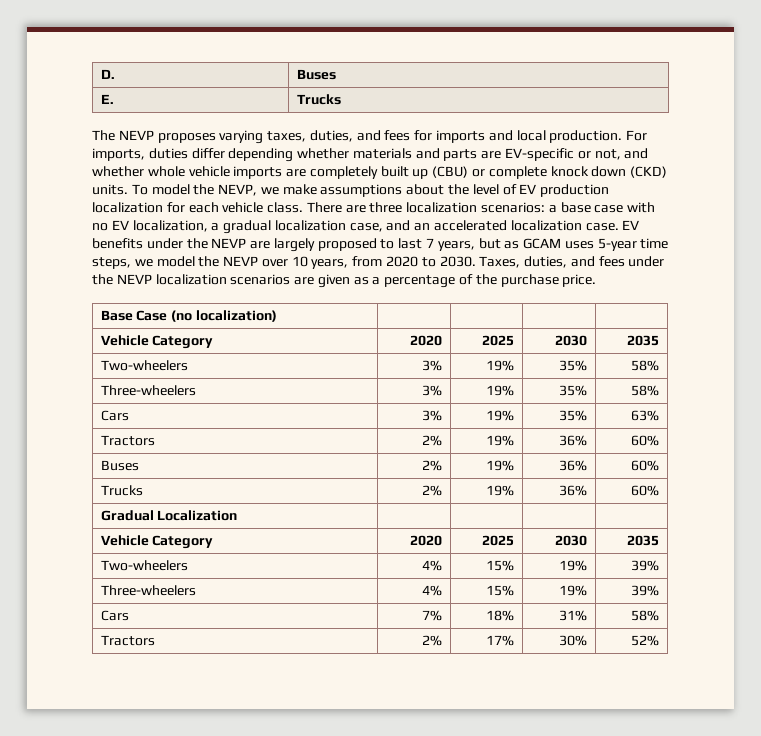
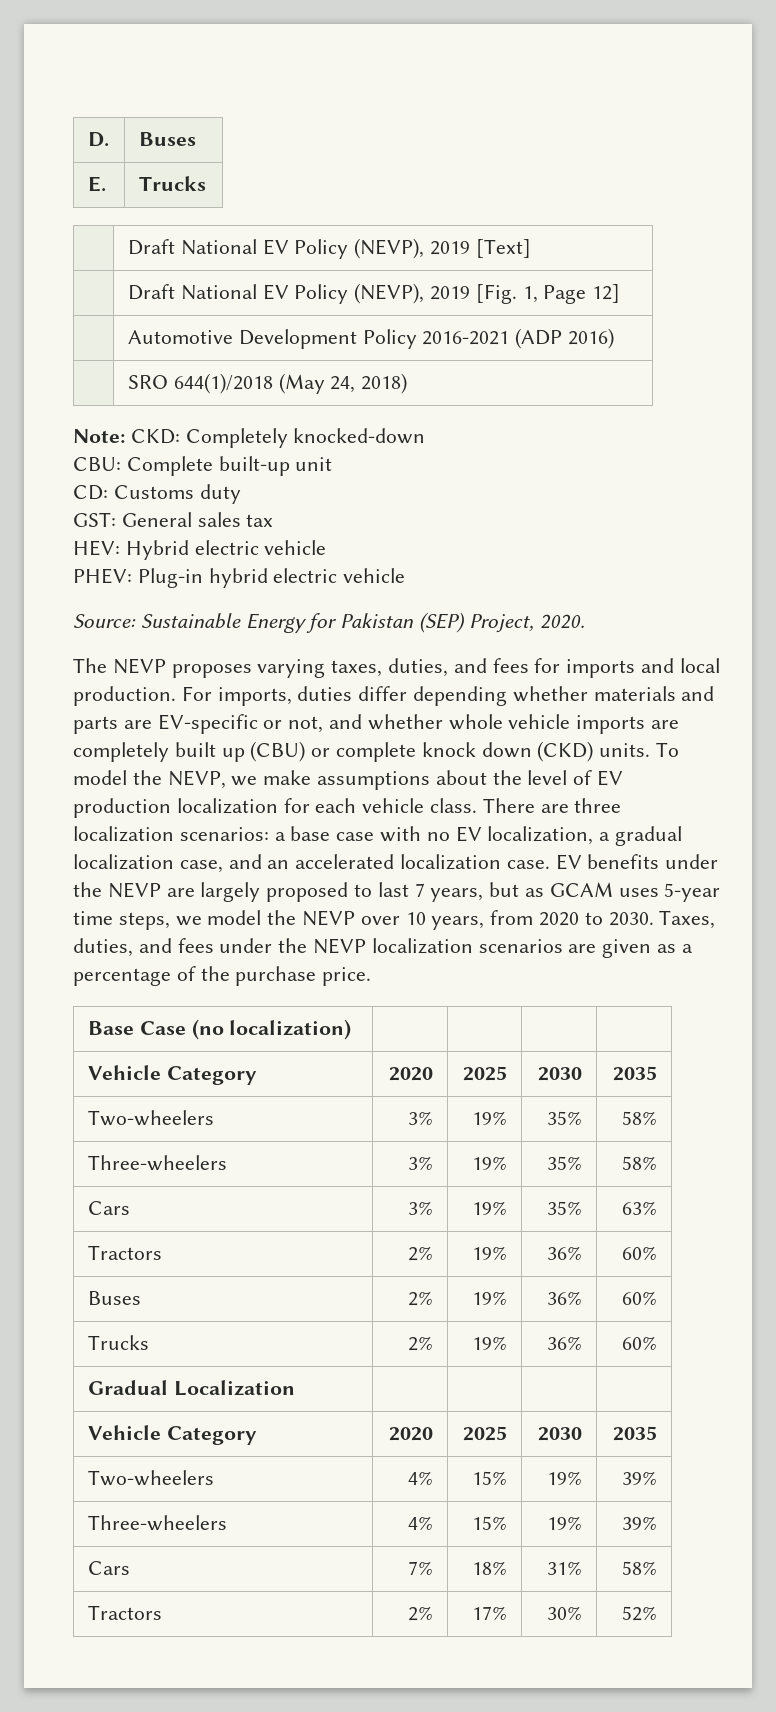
+ | Draft National EV Policy (NEVP), 2019 [Text]
+ | Draft National EV Policy (NEVP), 2019 [Fig. 1, Page 12]
+ | Automotive Development Policy 2016-2021 (ADP 2016)
+ | SRO 644(1)/2018 (May 24, 2018)
+ Note: CKD: Completely knocked-down
+ CBU: Complete built-up unit
+ CD: Customs duty
+ GST: General sales tax
+ HEV: Hybrid electric vehicle
+ PHEV: Plug-in hybrid electric vehicle
+ Source: Sustainable Energy for Pakistan (SEP) Project, 2020.

